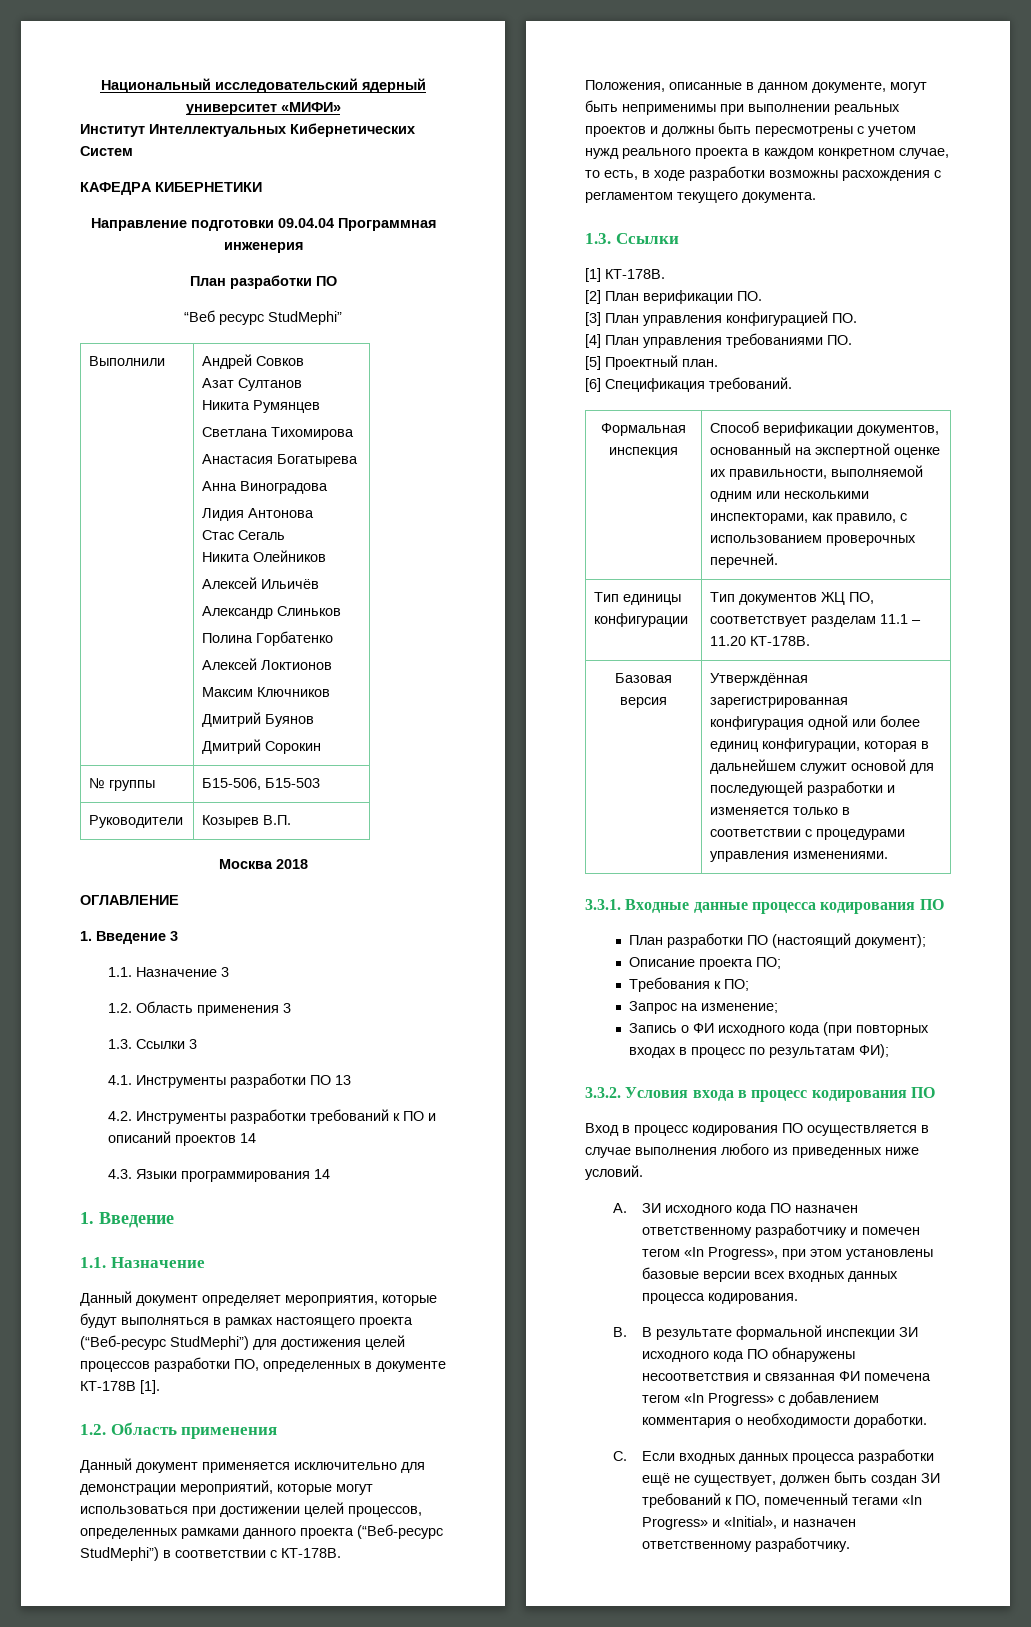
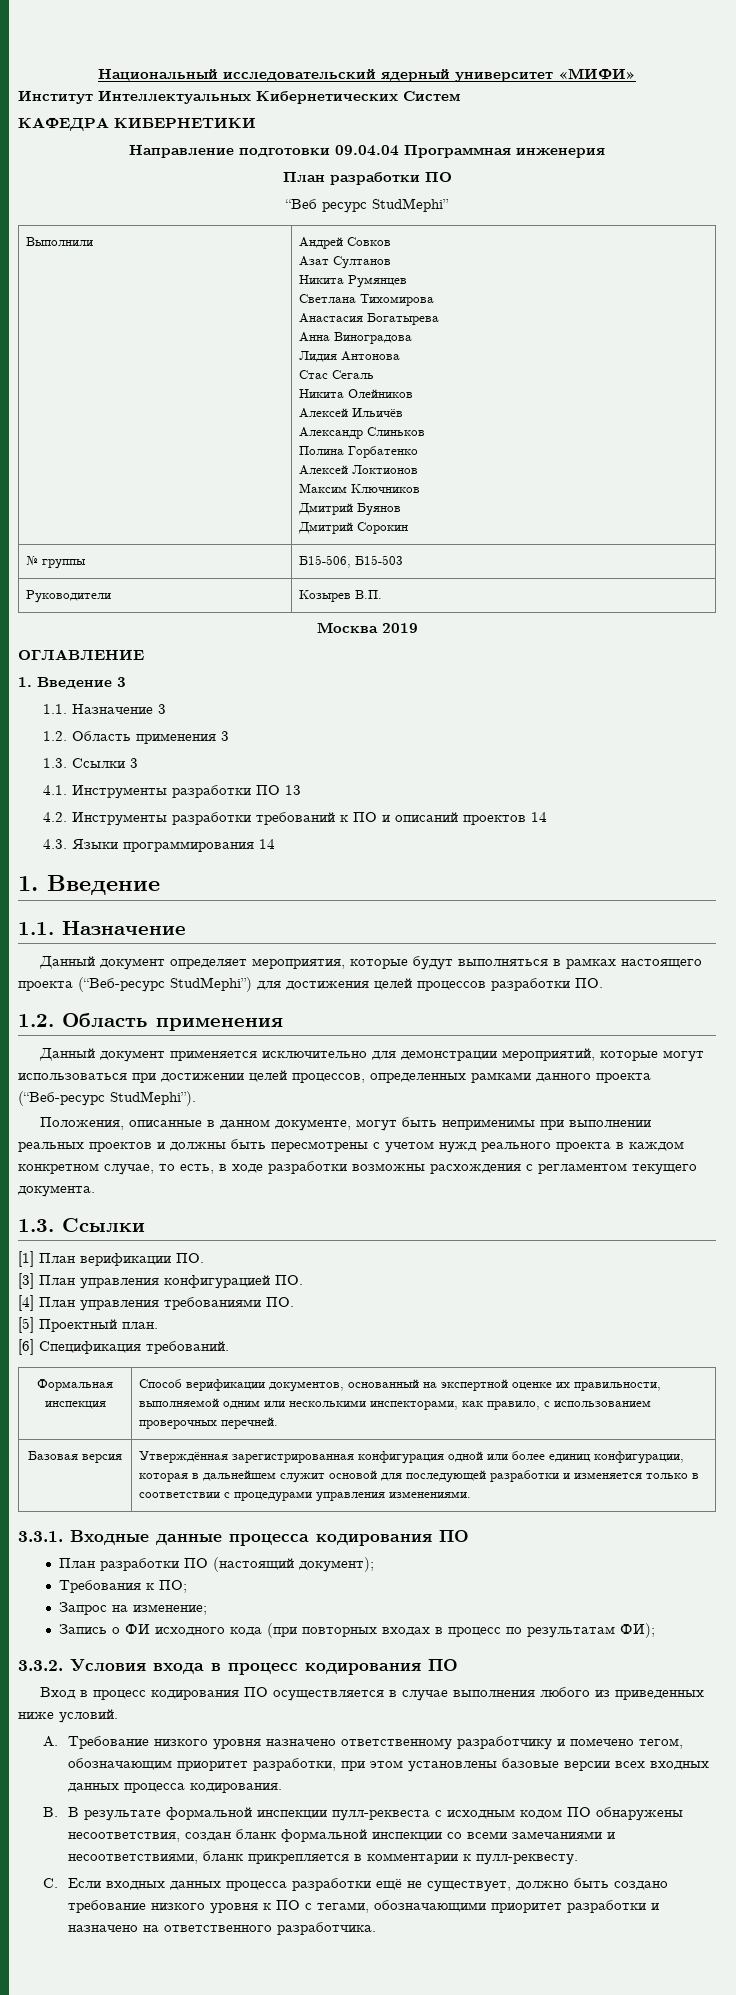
- Москва 2018
+ Москва 2019
- Данный документ определяет мероприятия, которые будут выполняться в рамках настоящего проекта (“Веб-ресурс StudMephi”) для достижения целей процессов разработки ПО, определенных в документе КТ-178B [1].
+ Данный документ определяет мероприятия, которые будут выполняться в рамках настоящего проекта (“Веб-ресурс StudMephi”) для достижения целей процессов разработки ПО.
- Данный документ применяется исключительно для демонстрации мероприятий, которые могут использоваться при достижении целей процессов, определенных рамками данного проекта (“Веб-ресурс StudMephi”) в соответствии с КТ-178B.
+ Данный документ применяется исключительно для демонстрации мероприятий, которые могут использоваться при достижении целей процессов, определенных рамками данного проекта (“Веб-ресурс StudMephi”).
- [1] КТ-178В.
- [2] План верификации ПО.
+ [1] План верификации ПО.
- Тип единицы конфигурации | Тип документов ЖЦ ПО, соответствует разделам 11.1 – 11.20 КТ-178В.
- Описание проекта ПО;
- A. ЗИ исходного кода ПО назначен ответственному разработчику и помечен тегом «In Progress», при этом установлены базовые версии всех входных данных процесса кодирования.
+ A. Требование низкого уровня назначено ответственному разработчику и помечено тегом, обозначающим приоритет разработки, при этом установлены базовые версии всех входных данных процесса кодирования.
- B. В результате формальной инспекции ЗИ исходного кода ПО обнаружены несоответствия и связанная ФИ помечена тегом «In Progress» с добавлением комментария о необходимости доработки.
+ B. В результате формальной инспекции пулл-реквеста с исходным кодом ПО обнаружены несоответствия, создан бланк формальной инспекции со всеми замечаниями и несоответствиями, бланк прикрепляется в комментарии к пулл-реквесту.
- C. Если входных данных процесса разработки ещё не существует, должен быть создан ЗИ требований к ПО, помеченный тегами «In Progress» и «Initial», и назначен ответственному разработчику.
+ C. Если входных данных процесса разработки ещё не существует, должно быть создано требование низкого уровня к ПО с тегами, обозначающими приоритет разработки и назначено на ответственного разработчика.

